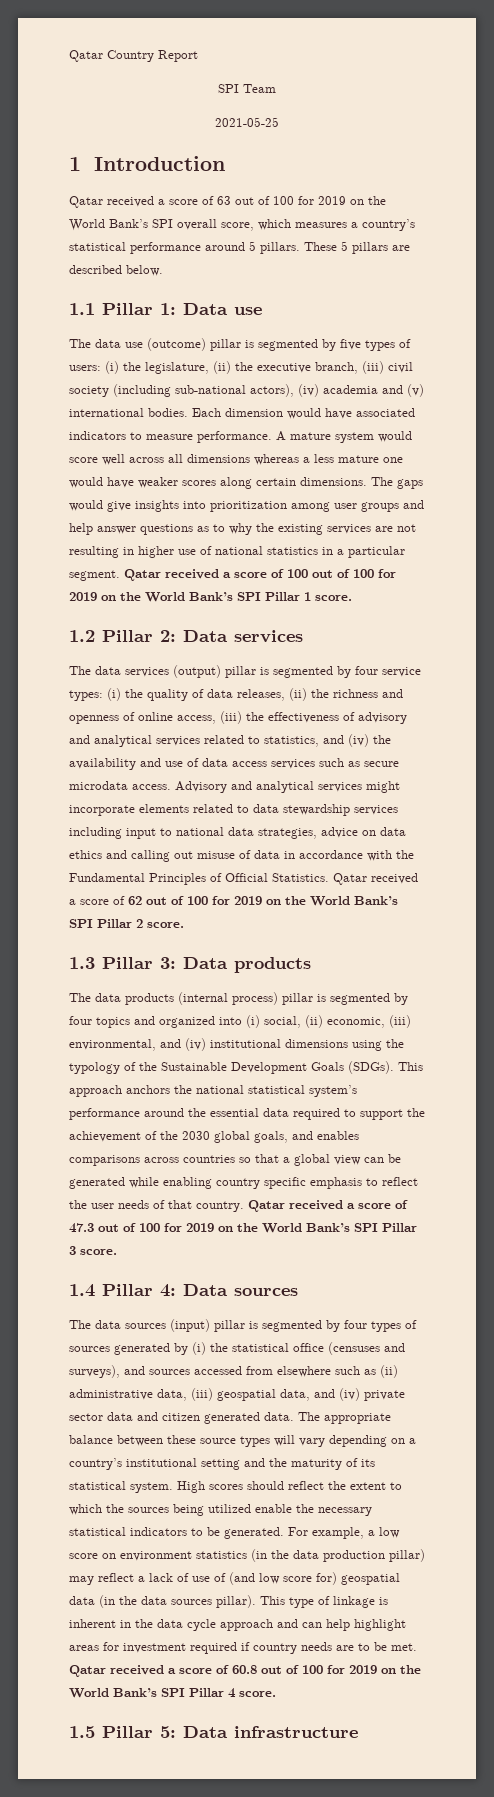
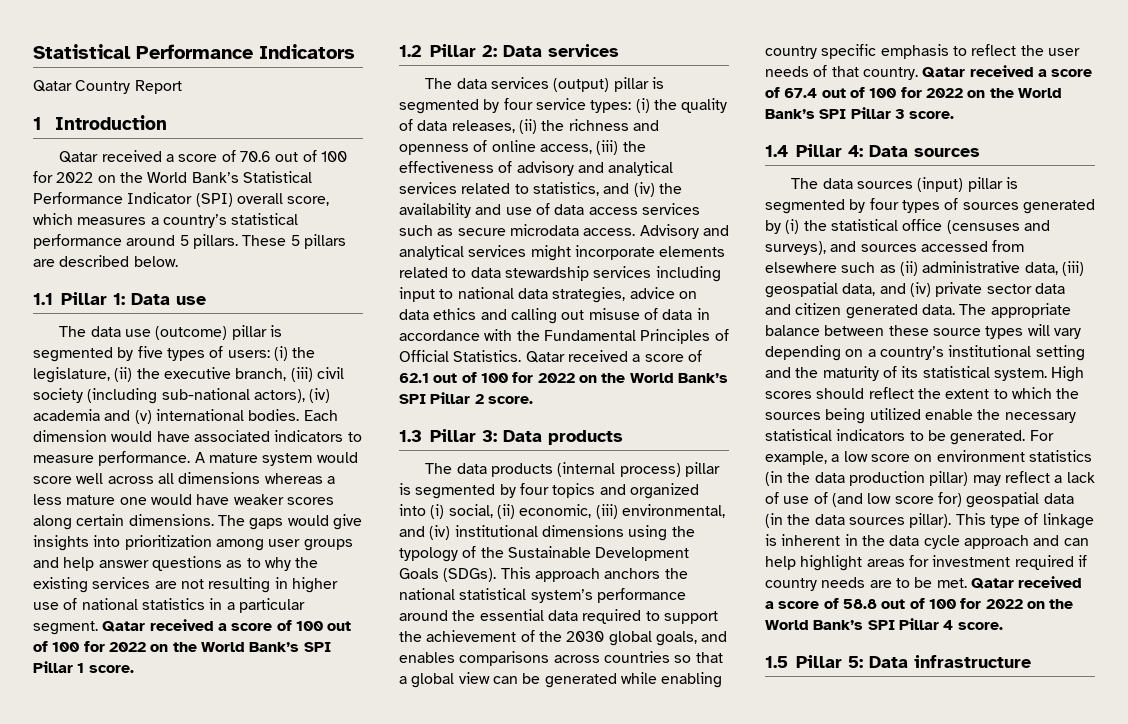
+ Statistical Performance Indicators
- SPI Team
- 2021-05-25
- Qatar received a score of 63 out of 100 for 2019 on the World Bank’s SPI overall score, which measures a country’s statistical performance around 5 pillars.
+ Qatar received a score of 70.6 out of 100 for 2022 on the World Bank’s Statistical Performance Indicator (SPI) overall score, which measures a country’s statistical performance around 5 pillars.
- Qatar received a score of 100 out of 100 for 2019 on the World Bank’s SPI Pillar 1 score.
+ Qatar received a score of 100 out of 100 for 2022 on the World Bank’s SPI Pillar 1 score.
- Qatar received a score of 62 out of 100 for 2019 on the World Bank’s SPI Pillar 2 score.
+ Qatar received a score of 62.1 out of 100 for 2022 on the World Bank’s SPI Pillar 2 score.
- Qatar received a score of 47.3 out of 100 for 2019 on the World Bank’s SPI Pillar 3 score.
+ Qatar received a score of 67.4 out of 100 for 2022 on the World Bank’s SPI Pillar 3 score.
- Qatar received a score of 60.8 out of 100 for 2019 on the World Bank’s SPI Pillar 4 score.
+ Qatar received a score of 58.8 out of 100 for 2022 on the World Bank’s SPI Pillar 4 score.

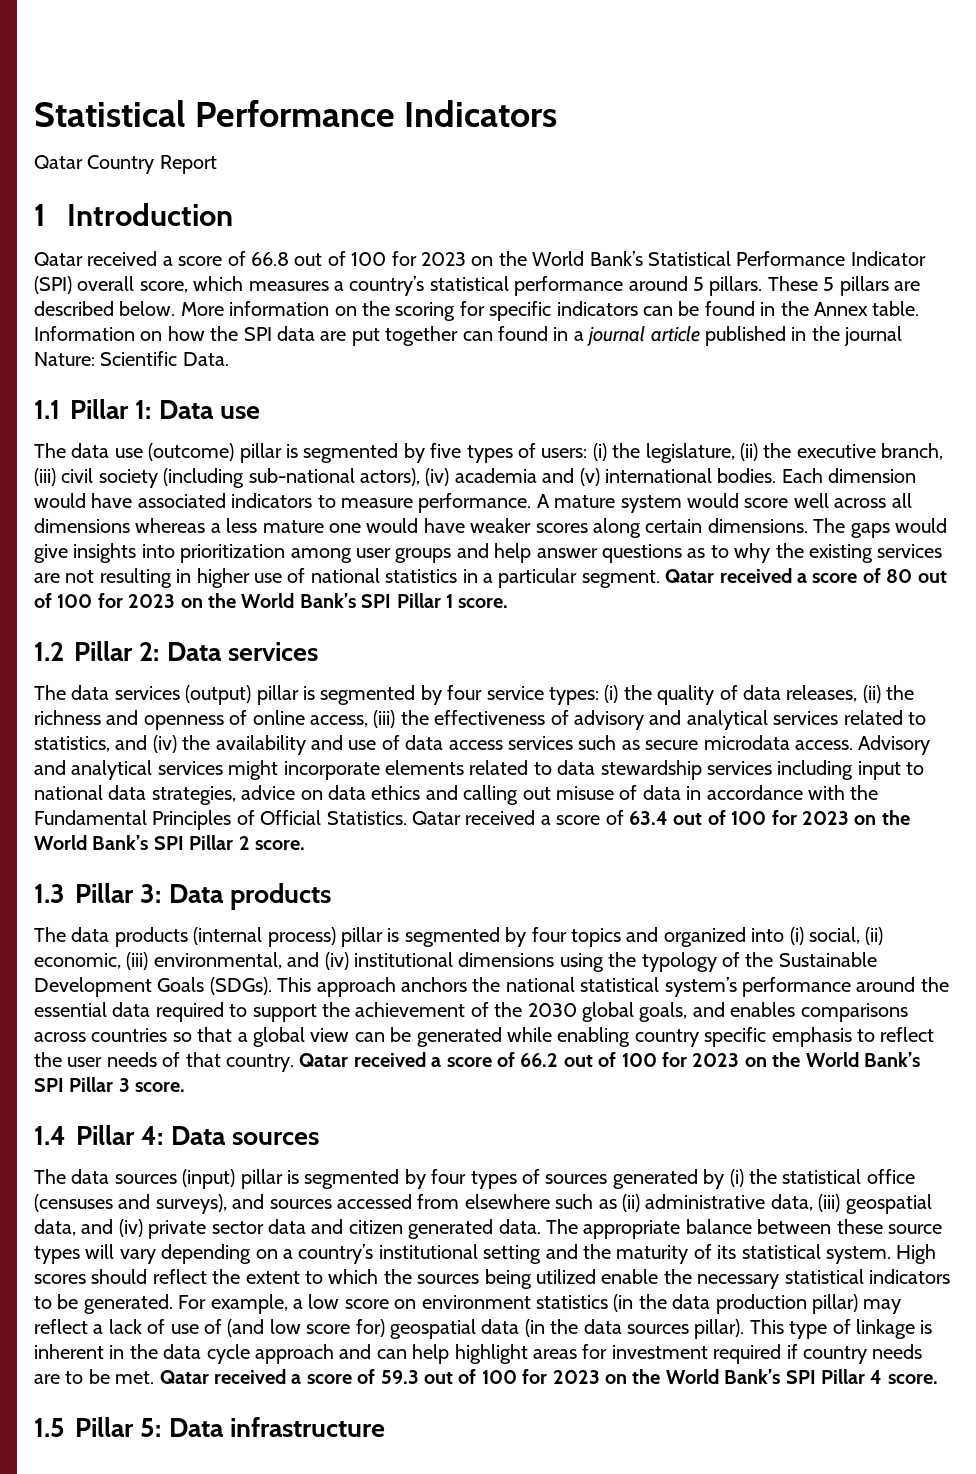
- Qatar received a score of 70.6 out of 100 for 2022 on the World Bank’s Statistical Performance Indicator (SPI) overall score, which measures a country’s statistical performance around 5 pillars.
+ Qatar received a score of 66.8 out of 100 for 2023 on the World Bank’s Statistical Performance Indicator (SPI) overall score, which measures a country’s statistical performance around 5 pillars.
+ More information on the scoring for specific indicators can be found in the Annex table. Information on how the SPI data are put together can found in a journal article published in the journal Nature: Scientific Data.
- Qatar received a score of 100 out of 100 for 2022 on the World Bank’s SPI Pillar 1 score.
+ Qatar received a score of 80 out of 100 for 2023 on the World Bank’s SPI Pillar 1 score.
- Qatar received a score of 62.1 out of 100 for 2022 on the World Bank’s SPI Pillar 2 score.
+ Qatar received a score of 63.4 out of 100 for 2023 on the World Bank’s SPI Pillar 2 score.
- Qatar received a score of 67.4 out of 100 for 2022 on the World Bank’s SPI Pillar 3 score.
+ Qatar received a score of 66.2 out of 100 for 2023 on the World Bank’s SPI Pillar 3 score.
- Qatar received a score of 58.8 out of 100 for 2022 on the World Bank’s SPI Pillar 4 score.
+ Qatar received a score of 59.3 out of 100 for 2023 on the World Bank’s SPI Pillar 4 score.

